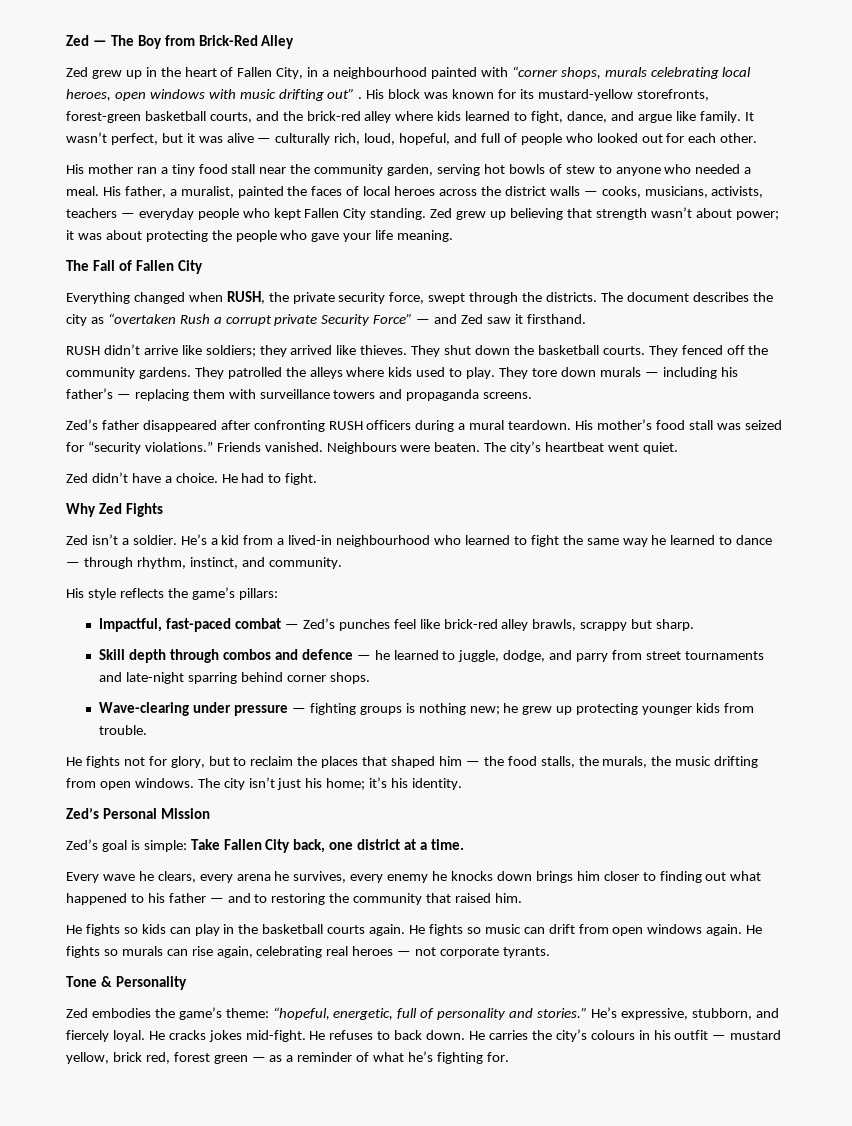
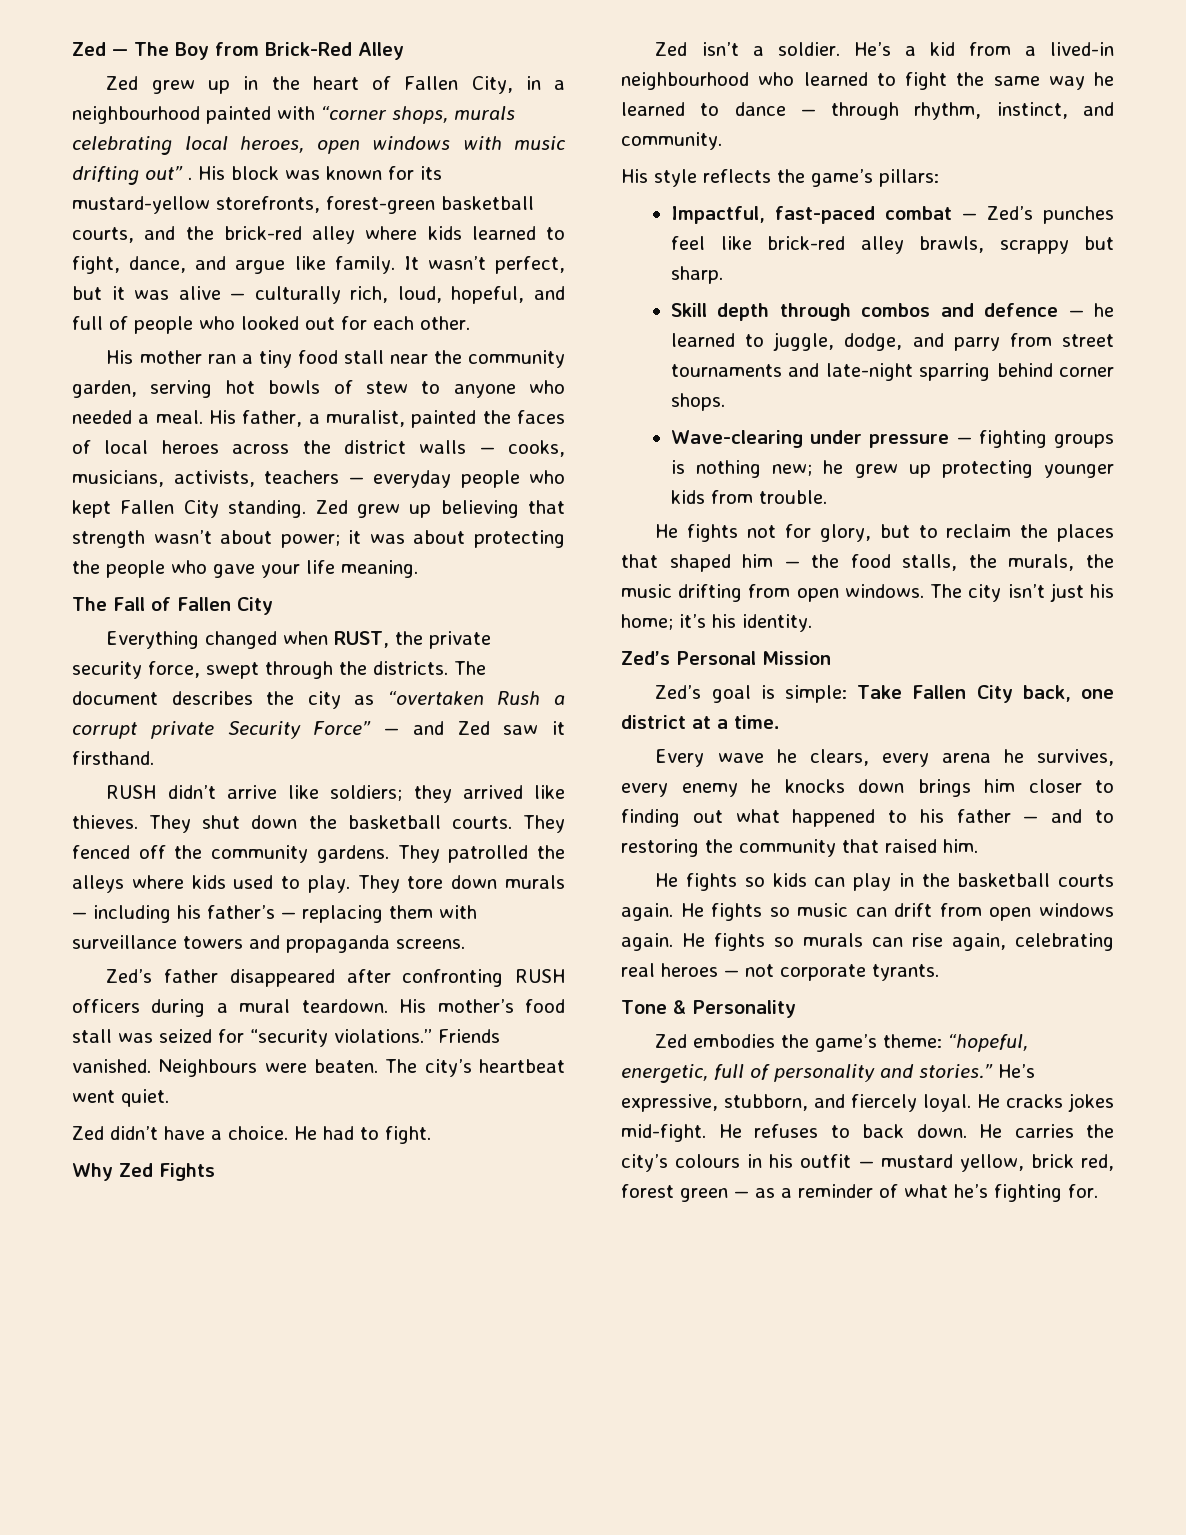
- Everything changed when RUSH, the private security force, swept through the districts.
+ Everything changed when RUST, the private security force, swept through the districts.

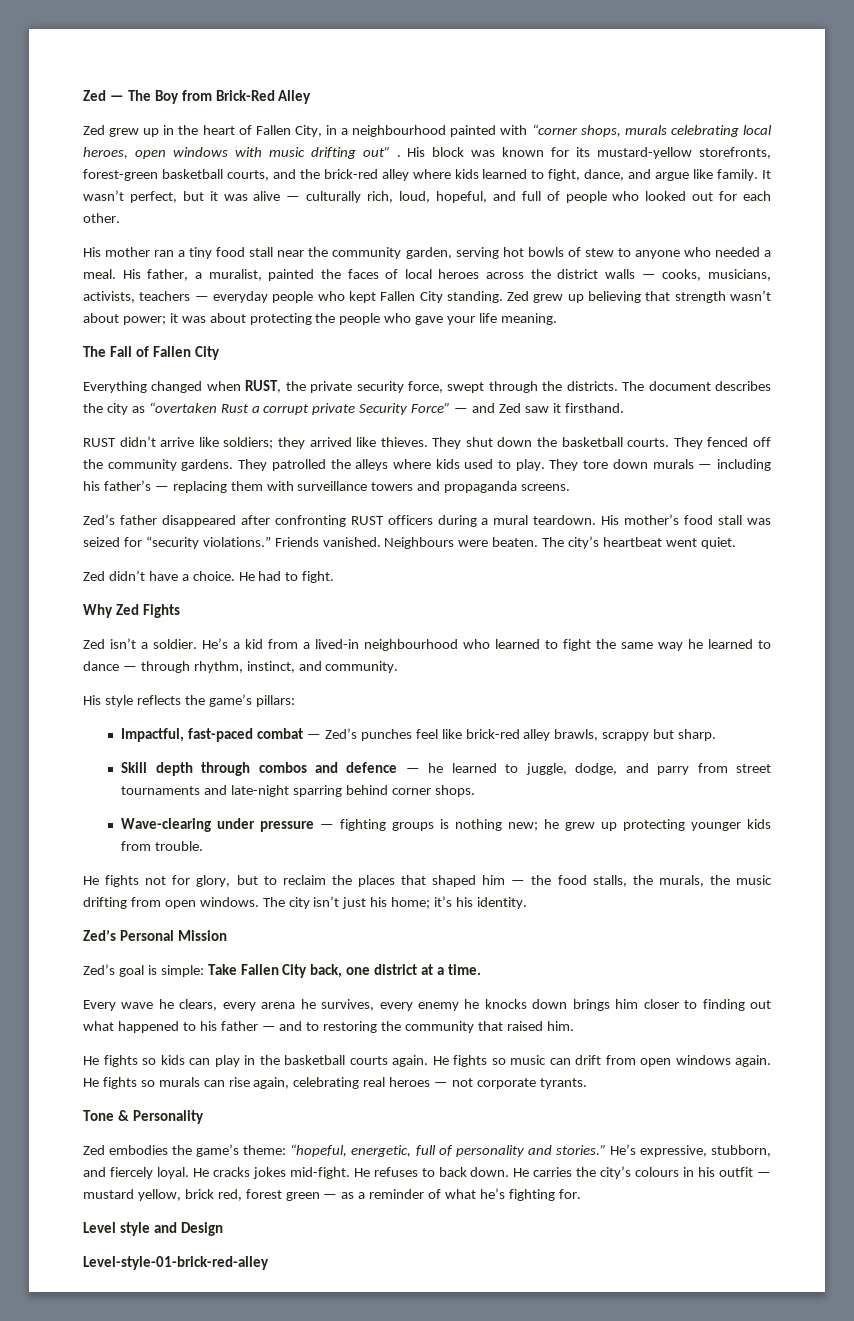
- The document describes the city as “overtaken Rush a corrupt private Security Force” — and Zed saw it firsthand.
+ The document describes the city as “overtaken Rust a corrupt private Security Force” — and Zed saw it firsthand.
- RUSH didn’t arrive like soldiers; they arrived like thieves.
+ RUST didn’t arrive like soldiers; they arrived like thieves.
- Zed’s father disappeared after confronting RUSH officers during a mural teardown.
+ Zed’s father disappeared after confronting RUST officers during a mural teardown.
+ Level style and Design
+ Level-style-01-brick-red-alley

